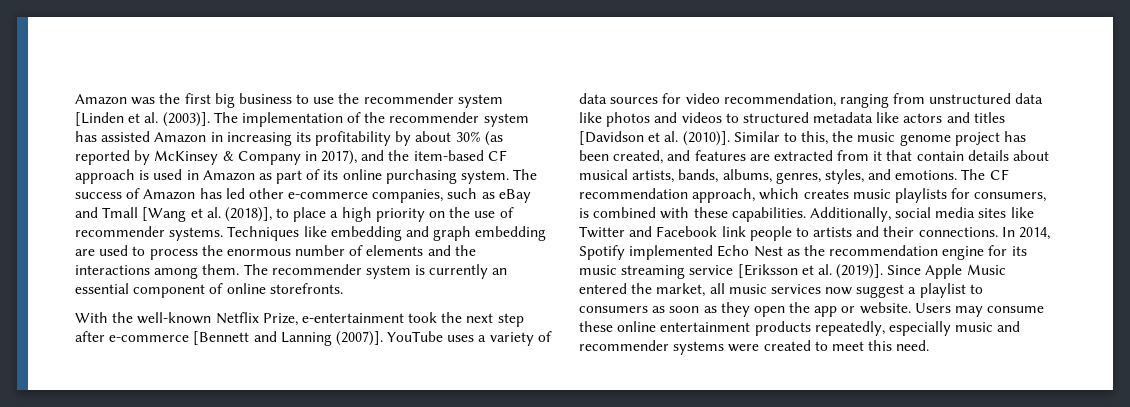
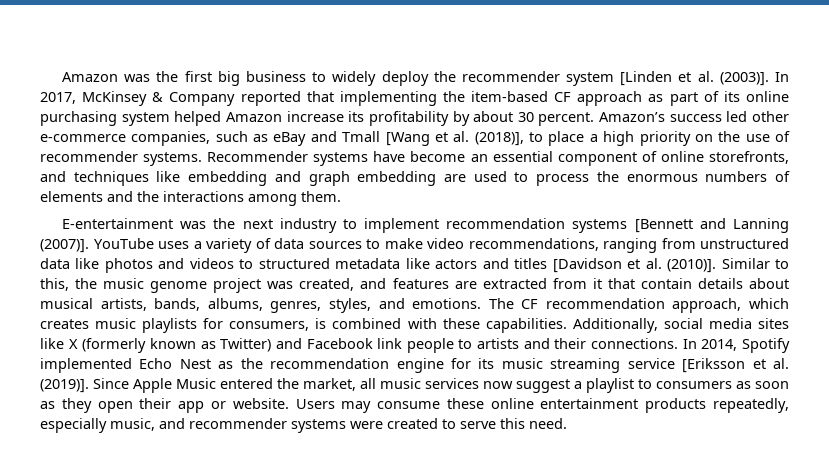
- Amazon was the first big business to use the recommender system [Linden et al. (2003)].
+ Amazon was the first big business to widely deploy the recommender system [Linden et al. (2003)].
- The implementation of the recommender system has assisted Amazon in increasing its profitability by about 30% (as reported by McKinsey & Company in 2017), and the item-based CF approach is used in Amazon as part of its online purchasing system. The success of Amazon has led other e-commerce companies, such as eBay and Tmall [Wang et al. (2018)], to place a high priority on the use of recommender systems.
+ In 2017, McKinsey & Company reported that implementing the item-based CF approach as part of its online purchasing system helped Amazon increase its profitability by about 30 percent. Amazon’s success led other e-commerce companies, such as eBay and Tmall [Wang et al. (2018)], to place a high priority on the use of recommender systems.
- Techniques like embedding and graph embedding are used to process the enormous number of elements and the interactions among them. The recommender system is currently an essential component of online storefronts.
- With the well-known Netflix Prize, e-entertainment took the next step after e-commerce [Bennett and Lanning (2007)].
+ Recommender systems have become an essential component of online storefronts, and techniques like embedding and graph embedding are used to process the enormous numbers of elements and the interactions among them.
+ E-entertainment was the next industry to implement recommendation systems [Bennett and Lanning (2007)].
- YouTube uses a variety of data sources for video recommendation, ranging from unstructured data like photos and videos to structured metadata like actors and titles [Davidson et al. (2010)].
+ YouTube uses a variety of data sources to make video recommendations, ranging from unstructured data like photos and videos to structured metadata like actors and titles [Davidson et al. (2010)].
- Similar to this, the music genome project has been created, and features are extracted from it that contain details about musical artists, bands, albums, genres, styles, and emotions.
+ Similar to this, the music genome project was created, and features are extracted from it that contain details about musical artists, bands, albums, genres, styles, and emotions.
- Additionally, social media sites like Twitter and Facebook link people to artists and their connections.
+ Additionally, social media sites like X (formerly known as Twitter) and Facebook link people to artists and their connections.
- Since Apple Music entered the market, all music services now suggest a playlist to consumers as soon as they open the app or website.
+ Since Apple Music entered the market, all music services now suggest a playlist to consumers as soon as they open their app or website.
- Users may consume these online entertainment products repeatedly, especially music and recommender systems were created to meet this need.
+ Users may consume these online entertainment products repeatedly, especially music, and recommender systems were created to serve this need.

